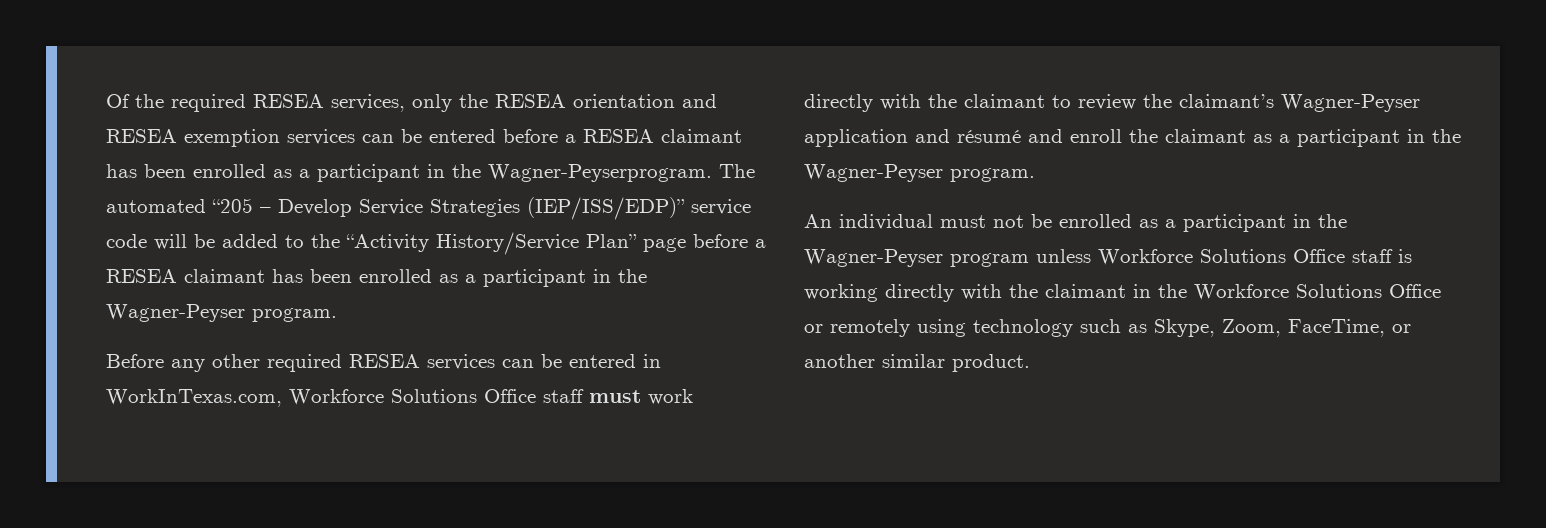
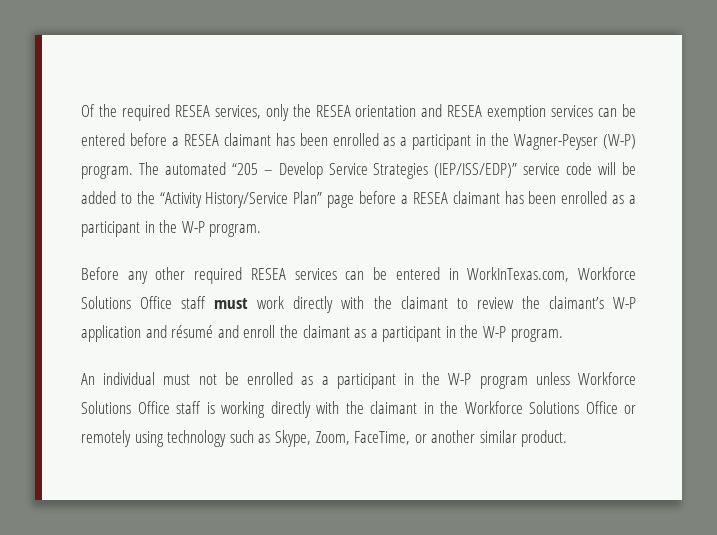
- Of the required RESEA services, only the RESEA orientation and RESEA exemption services can be entered before a RESEA claimant has been enrolled as a participant in the Wagner-Peyserprogram.
+ Of the required RESEA services, only the RESEA orientation and RESEA exemption services can be entered before a RESEA claimant has been enrolled as a participant in the Wagner-Peyser (W-P) program.
- The automated “205 – Develop Service Strategies (IEP/ISS/EDP)” service code will be added to the “Activity History/Service Plan” page before a RESEA claimant has been enrolled as a participant in the Wagner-Peyser program.
+ The automated “205 – Develop Service Strategies (IEP/ISS/EDP)” service code will be added to the “Activity History/Service Plan” page before a RESEA claimant has been enrolled as a participant in the W-P program.
- Before any other required RESEA services can be entered in WorkInTexas.com, Workforce Solutions Office staff must work directly with the claimant to review the claimant’s Wagner-Peyser application and résumé and enroll the claimant as a participant in the Wagner-Peyser program.
+ Before any other required RESEA services can be entered in WorkInTexas.com, Workforce Solutions Office staff must work directly with the claimant to review the claimant’s W-P application and résumé and enroll the claimant as a participant in the W-P program.
- An individual must not be enrolled as a participant in the Wagner-Peyser program unless Workforce Solutions Office staff is working directly with the claimant in the Workforce Solutions Office or remotely using technology such as Skype, Zoom, FaceTime, or another similar product.
+ An individual must not be enrolled as a participant in the W-P program unless Workforce Solutions Office staff is working directly with the claimant in the Workforce Solutions Office or remotely using technology such as Skype, Zoom, FaceTime, or another similar product.

